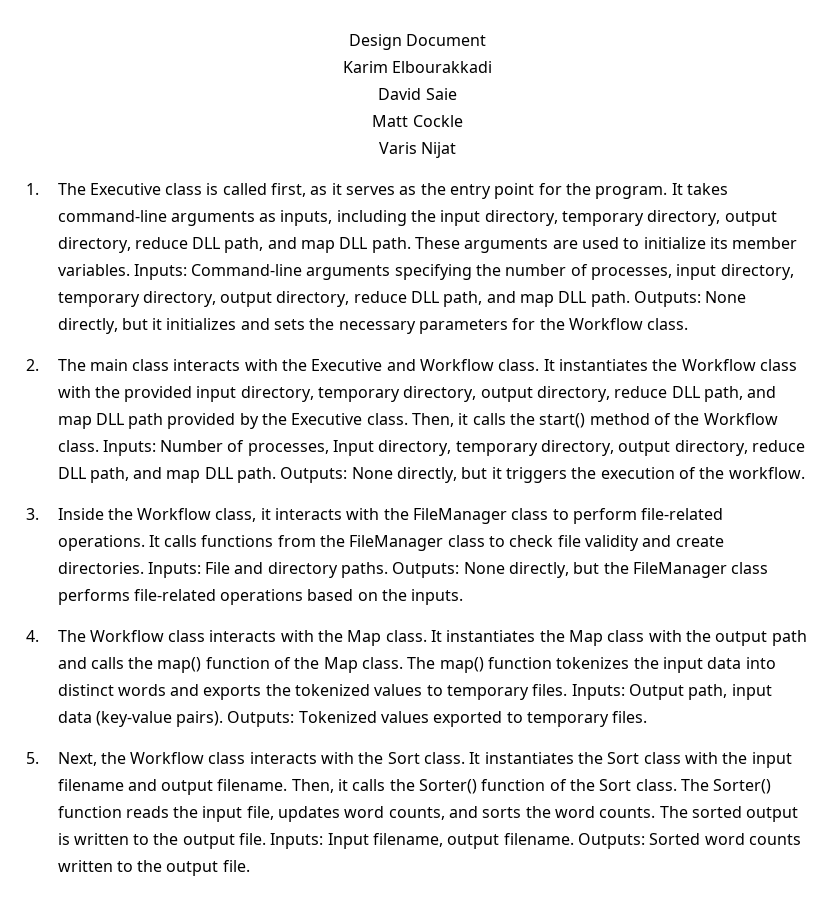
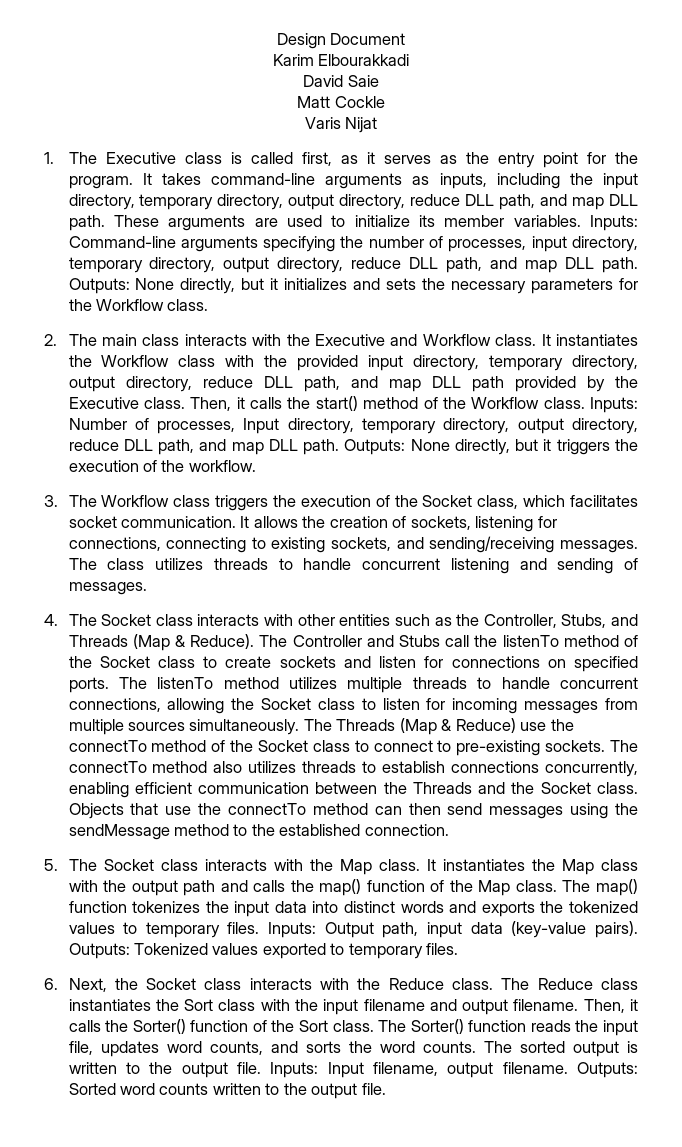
- 3. Inside the Workflow class, it interacts with the FileManager class to perform file-related operations. It calls functions from the FileManager class to check file validity and create directories. Inputs: File and directory paths. Outputs: None directly, but the FileManager class performs file-related operations based on the inputs.
- 4. The Workflow class interacts with the Map class.
+ 3. The Workflow class triggers the execution of the Socket class, which facilitates socket communication. It allows the creation of sockets, listening for connections, connecting to existing sockets, and sending/receiving messages. The class utilizes threads to handle concurrent listening and sending of messages.
+ 4. The Socket class interacts with other entities such as the Controller, Stubs, and Threads (Map & Reduce). The Controller and Stubs call the listenTo method of the Socket class to create sockets and listen for connections on specified ports. The listenTo method utilizes multiple threads to handle concurrent connections, allowing the Socket class to listen for incoming messages from multiple sources simultaneously. The Threads (Map & Reduce) use the connectTo method of the Socket class to connect to pre-existing sockets. The connectTo method also utilizes threads to establish connections concurrently, enabling efficient communication between the Threads and the Socket class. Objects that use the connectTo method can then send messages using the sendMessage method to the established connection.
+ 5. The Socket class interacts with the Map class.
- 5. Next, the Workflow class interacts with the Sort class. It instantiates the Sort class with the input filename and output filename.
+ 6. Next, the Socket class interacts with the Reduce class. The Reduce class instantiates the Sort class with the input filename and output filename.

